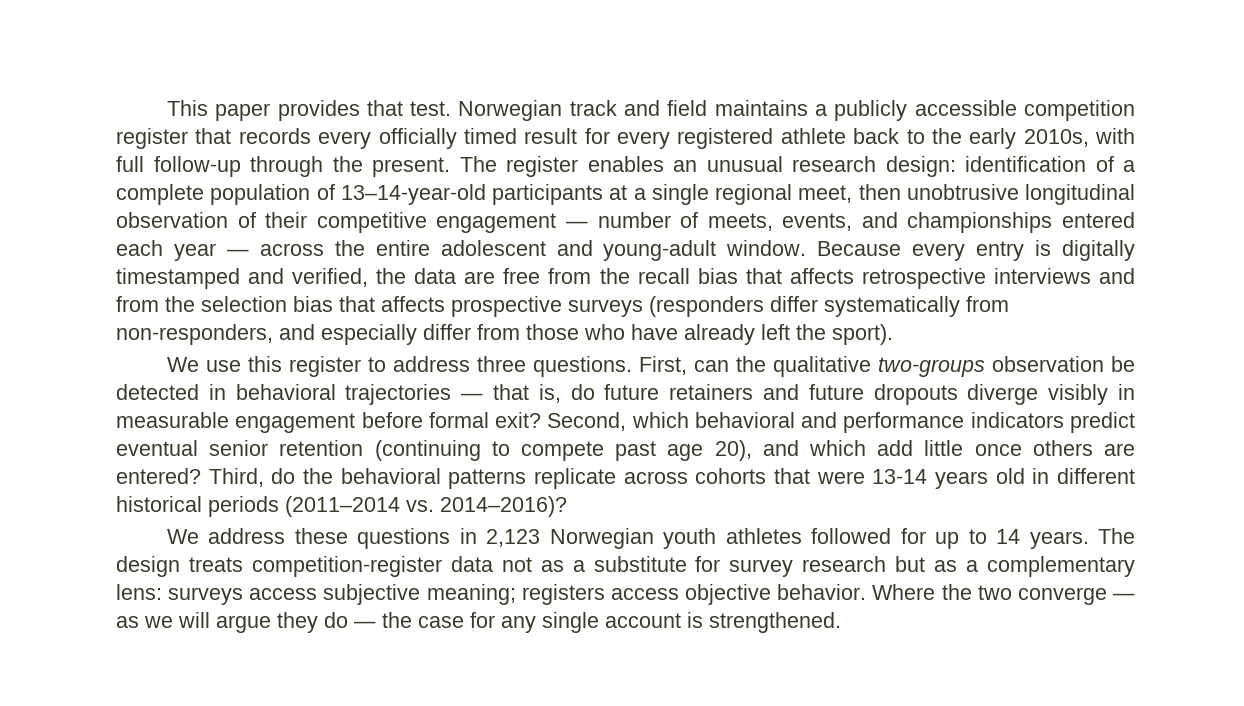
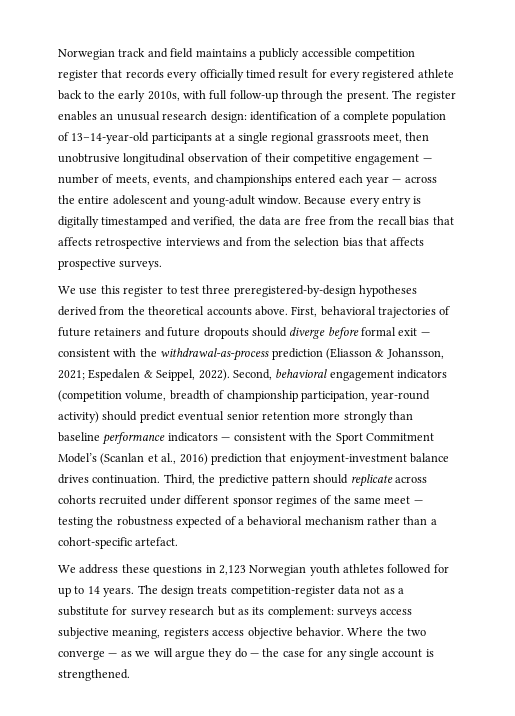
- This paper provides that test.
- The register enables an unusual research design: identification of a complete population of 13–14-year-old participants at a single regional meet, then unobtrusive longitudinal observation of their competitive engagement — number of meets, events, and championships entered each year — across the entire adolescent and young-adult window.
+ The register enables an unusual research design: identification of a complete population of 13–14-year-old participants at a single regional grassroots meet, then unobtrusive longitudinal observation of their competitive engagement — number of meets, events, and championships entered each year — across the entire adolescent and young-adult window.
- Because every entry is digitally timestamped and verified, the data are free from the recall bias that affects retrospective interviews and from the selection bias that affects prospective surveys (responders differ systematically from non-responders, and especially differ from those who have already left the sport).
+ Because every entry is digitally timestamped and verified, the data are free from the recall bias that affects retrospective interviews and from the selection bias that affects prospective surveys.
- We use this register to address three questions. First, can the qualitative two-groups observation be detected in behavioral trajectories — that is, do future retainers and future dropouts diverge visibly in measurable engagement before formal exit? Second, which behavioral and performance indicators predict eventual senior retention (continuing to compete past age 20), and which add little once others are entered? Third, do the behavioral patterns replicate across cohorts that were 13-14 years old in different historical periods (2011–2014 vs. 2014–2016)?
+ We use this register to test three preregistered-by-design hypotheses derived from the theoretical accounts above. First, behavioral trajectories of future retainers and future dropouts should diverge before formal exit — consistent with the withdrawal-as-process prediction (Eliasson & Johansson, 2021; Espedalen & Seippel, 2022). Second, behavioral engagement indicators (competition volume, breadth of championship participation, year-round activity) should predict eventual senior retention more strongly than baseline performance indicators — consistent with the Sport Commitment Model’s (Scanlan et al., 2016) prediction that enjoyment-investment balance drives continuation. Third, the predictive pattern should replicate across cohorts recruited under different sponsor regimes of the same meet — testing the robustness expected of a behavioral mechanism rather than a cohort-specific artefact.
- The design treats competition-register data not as a substitute for survey research but as a complementary lens: surveys access subjective meaning; registers access objective behavior.
+ The design treats competition-register data not as a substitute for survey research but as its complement: surveys access subjective meaning, registers access objective behavior.

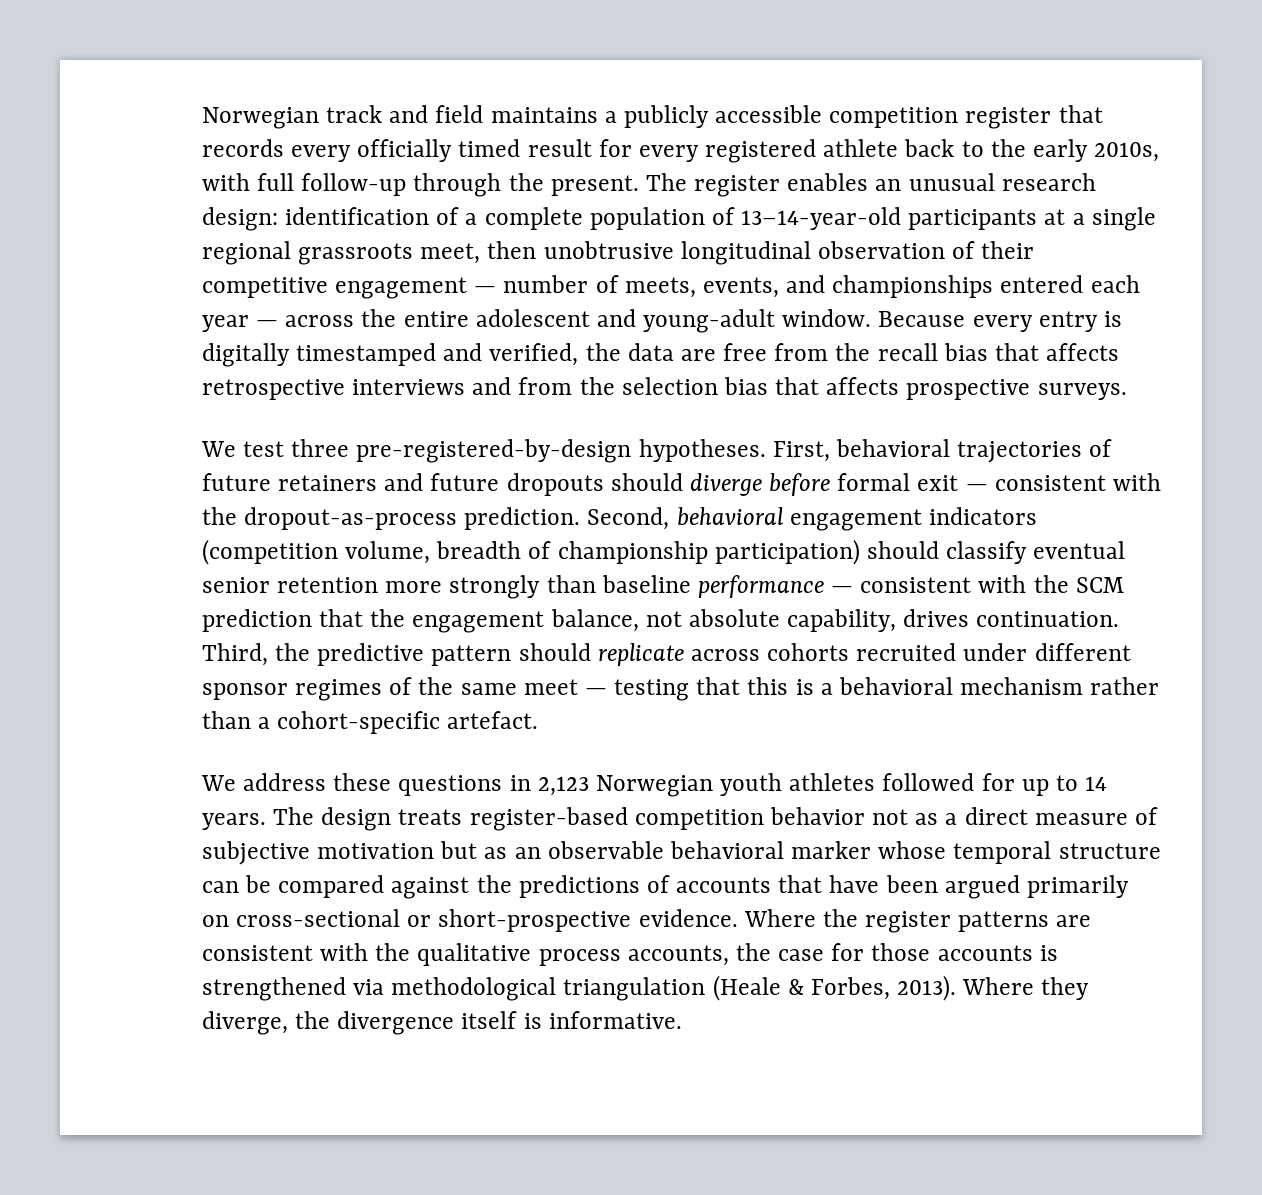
- We use this register to test three preregistered-by-design hypotheses derived from the theoretical accounts above.
+ We test three pre-registered-by-design hypotheses.
- First, behavioral trajectories of future retainers and future dropouts should diverge before formal exit — consistent with the withdrawal-as-process prediction (Eliasson & Johansson, 2021; Espedalen & Seippel, 2022).
+ First, behavioral trajectories of future retainers and future dropouts should diverge before formal exit — consistent with the dropout-as-process prediction.
- Second, behavioral engagement indicators (competition volume, breadth of championship participation, year-round activity) should predict eventual senior retention more strongly than baseline performance indicators — consistent with the Sport Commitment Model’s (Scanlan et al., 2016) prediction that enjoyment-investment balance drives continuation.
+ Second, behavioral engagement indicators (competition volume, breadth of championship participation) should classify eventual senior retention more strongly than baseline performance — consistent with the SCM prediction that the engagement balance, not absolute capability, drives continuation.
- Third, the predictive pattern should replicate across cohorts recruited under different sponsor regimes of the same meet — testing the robustness expected of a behavioral mechanism rather than a cohort-specific artefact.
+ Third, the predictive pattern should replicate across cohorts recruited under different sponsor regimes of the same meet — testing that this is a behavioral mechanism rather than a cohort-specific artefact.
- The design treats competition-register data not as a substitute for survey research but as its complement: surveys access subjective meaning, registers access objective behavior. Where the two converge — as we will argue they do — the case for any single account is strengthened.
+ The design treats register-based competition behavior not as a direct measure of subjective motivation but as an observable behavioral marker whose temporal structure can be compared against the predictions of accounts that have been argued primarily on cross-sectional or short-prospective evidence. Where the register patterns are consistent with the qualitative process accounts, the case for those accounts is strengthened via methodological triangulation (Heale & Forbes, 2013). Where they diverge, the divergence itself is informative.

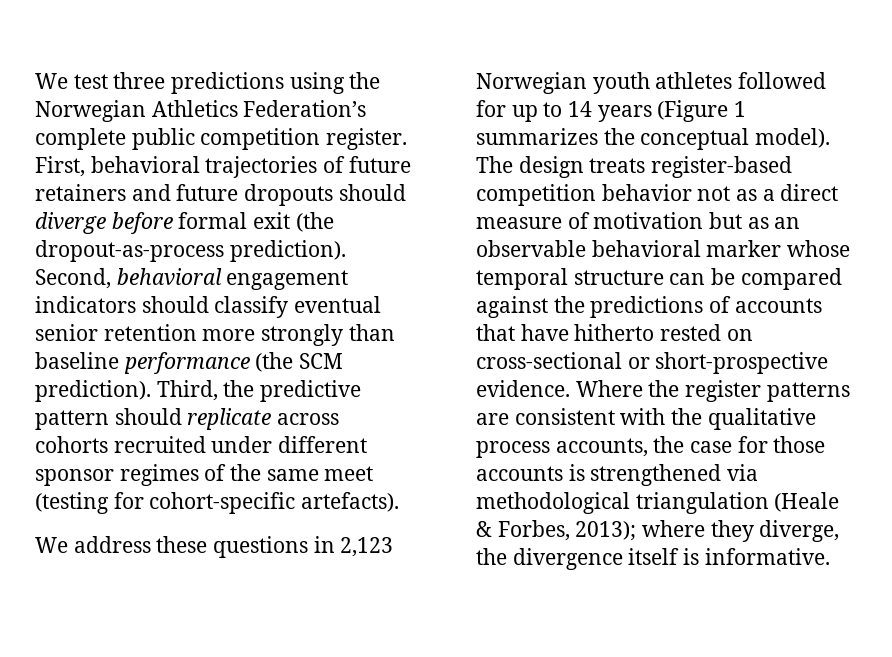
- Norwegian track and field maintains a publicly accessible competition register that records every officially timed result for every registered athlete back to the early 2010s, with full follow-up through the present. The register enables an unusual research design: identification of a complete population of 13–14-year-old participants at a single regional grassroots meet, then unobtrusive longitudinal observation of their competitive engagement — number of meets, events, and championships entered each year — across the entire adolescent and young-adult window. Because every entry is digitally timestamped and verified, the data are free from the recall bias that affects retrospective interviews and from the selection bias that affects prospective surveys.
- We test three pre-registered-by-design hypotheses.
+ We test three predictions using the Norwegian Athletics Federation’s complete public competition register.
- First, behavioral trajectories of future retainers and future dropouts should diverge before formal exit — consistent with the dropout-as-process prediction. Second, behavioral engagement indicators (competition volume, breadth of championship participation) should classify eventual senior retention more strongly than baseline performance — consistent with the SCM prediction that the engagement balance, not absolute capability, drives continuation.
+ First, behavioral trajectories of future retainers and future dropouts should diverge before formal exit (the dropout-as-process prediction). Second, behavioral engagement indicators should classify eventual senior retention more strongly than baseline performance (the SCM prediction).
- Third, the predictive pattern should replicate across cohorts recruited under different sponsor regimes of the same meet — testing that this is a behavioral mechanism rather than a cohort-specific artefact.
+ Third, the predictive pattern should replicate across cohorts recruited under different sponsor regimes of the same meet (testing for cohort-specific artefacts).
- We address these questions in 2,123 Norwegian youth athletes followed for up to 14 years.
+ We address these questions in 2,123 Norwegian youth athletes followed for up to 14 years (Figure 1 summarizes the conceptual model).
- The design treats register-based competition behavior not as a direct measure of subjective motivation but as an observable behavioral marker whose temporal structure can be compared against the predictions of accounts that have been argued primarily on cross-sectional or short-prospective evidence.
+ The design treats register-based competition behavior not as a direct measure of motivation but as an observable behavioral marker whose temporal structure can be compared against the predictions of accounts that have hitherto rested on cross-sectional or short-prospective evidence.
- Where the register patterns are consistent with the qualitative process accounts, the case for those accounts is strengthened via methodological triangulation (Heale & Forbes, 2013). Where they diverge, the divergence itself is informative.
+ Where the register patterns are consistent with the qualitative process accounts, the case for those accounts is strengthened via methodological triangulation (Heale & Forbes, 2013); where they diverge, the divergence itself is informative.

